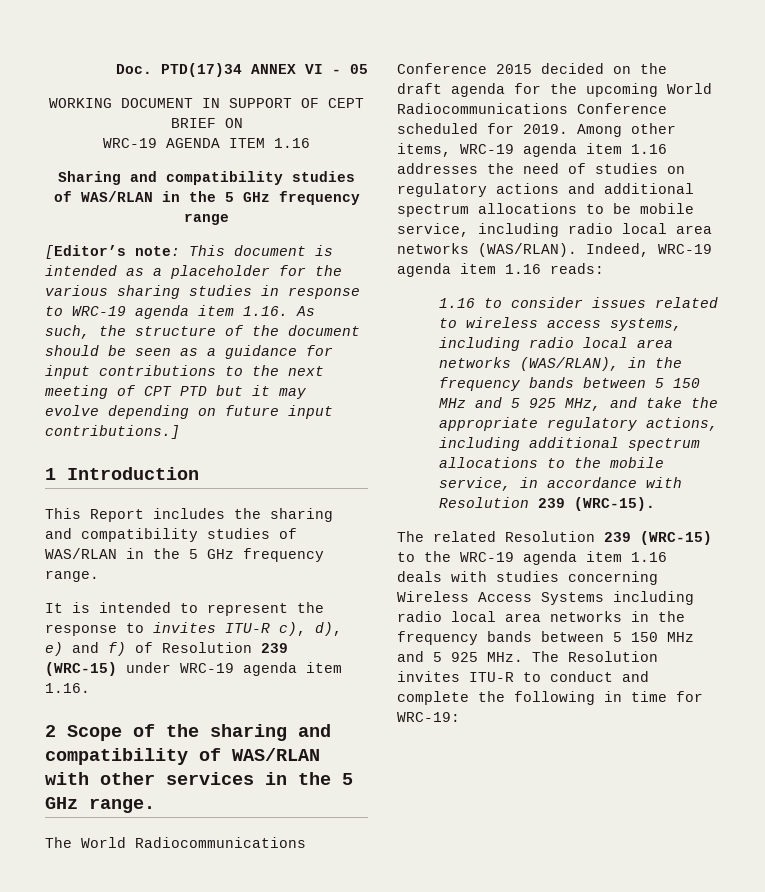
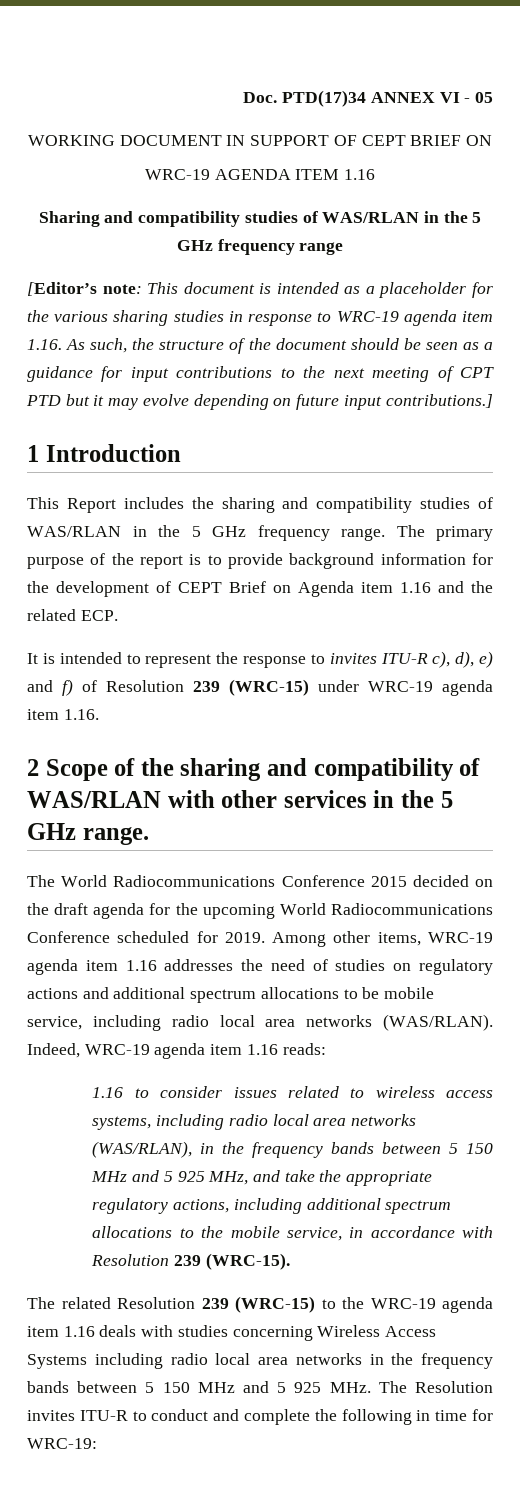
+ The primary purpose of the report is to provide background information for the development of CEPT Brief on Agenda item 1.16 and the related ECP.

